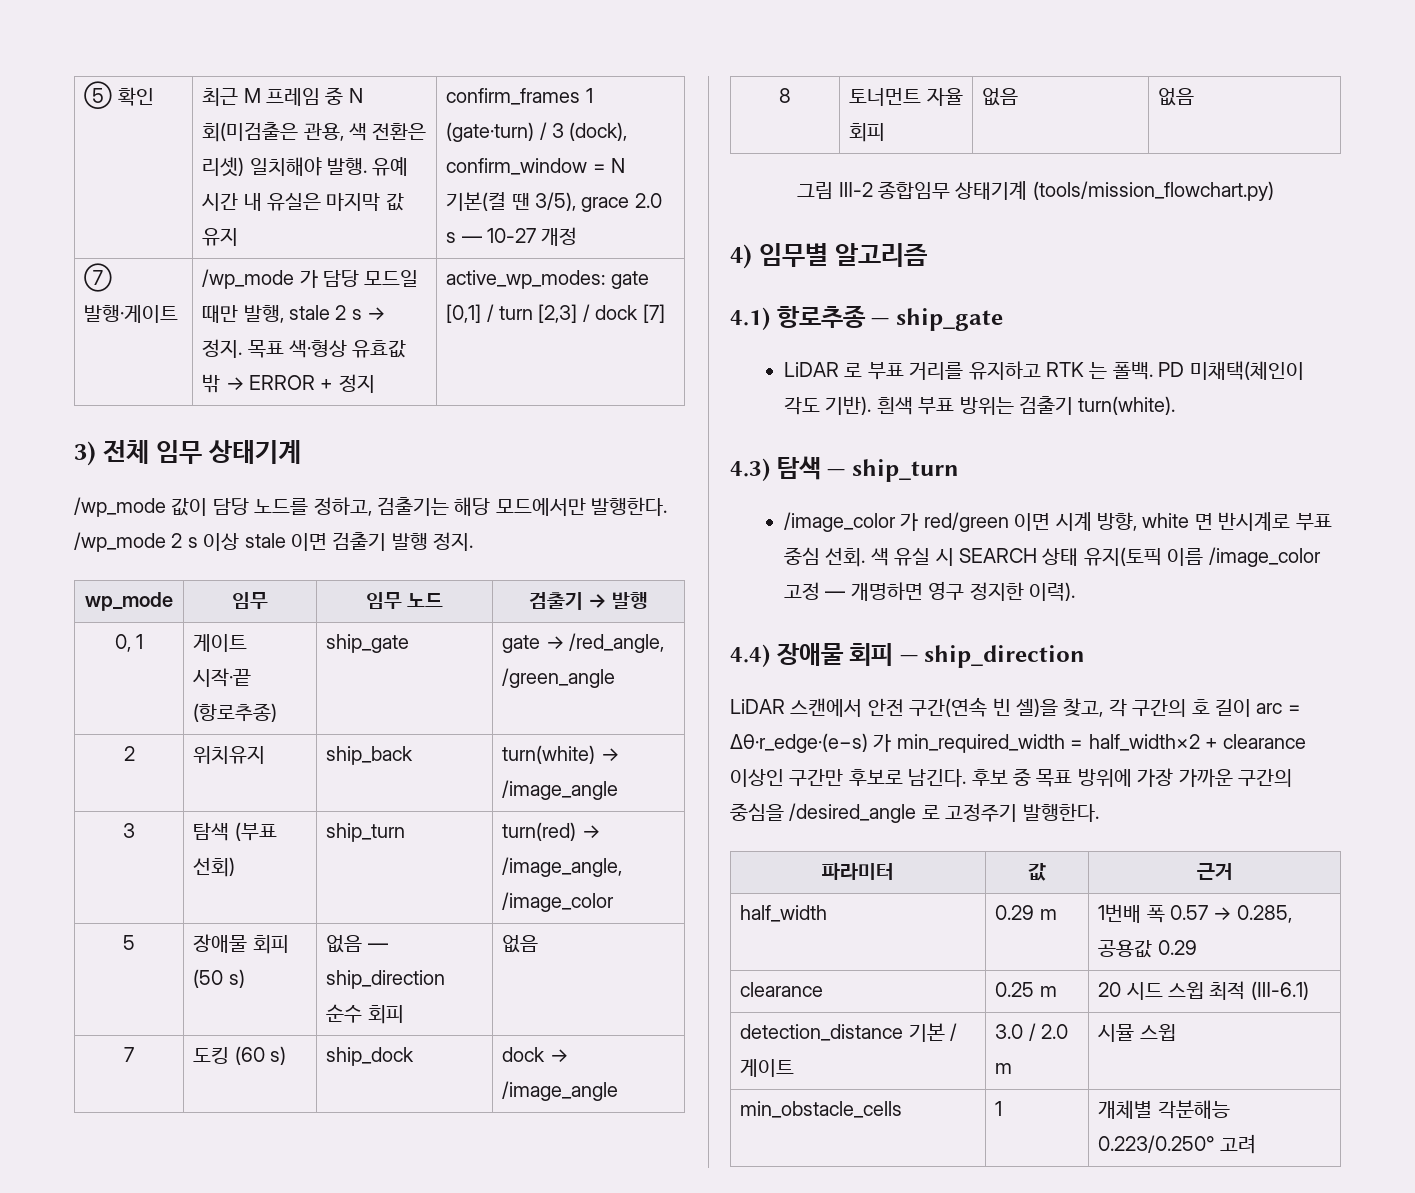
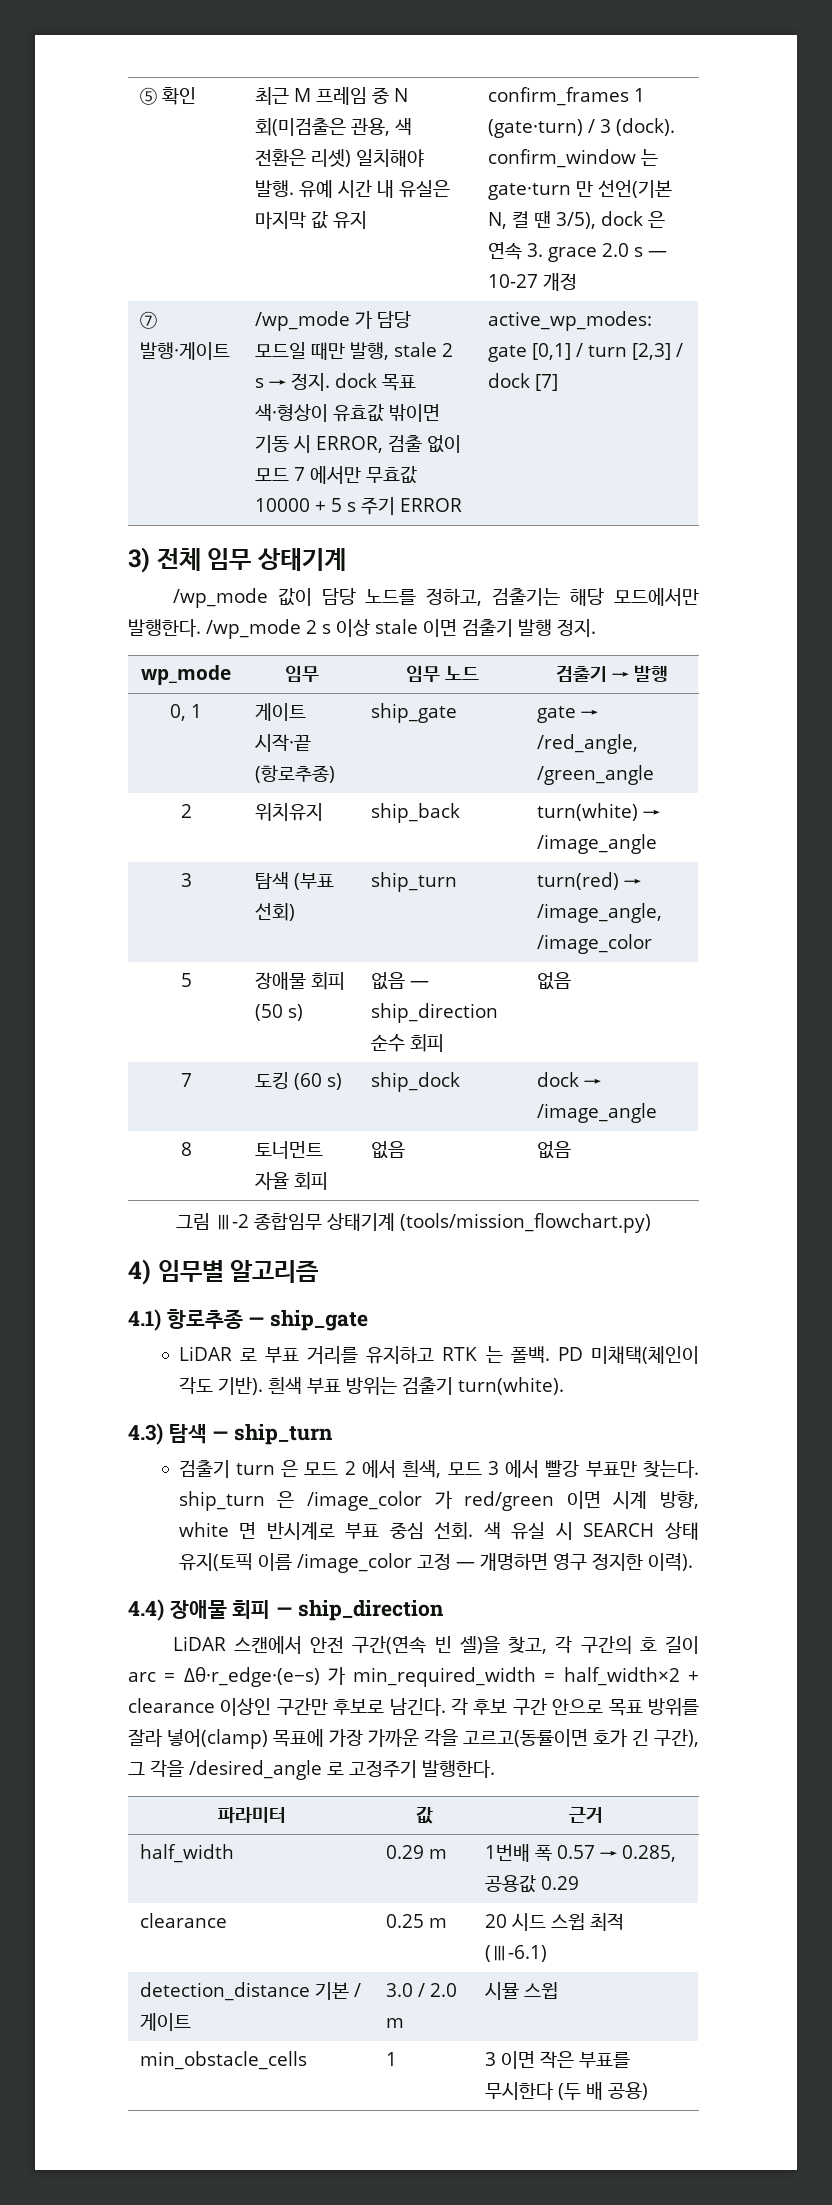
- confirm_frames 1 (gate·turn) / 3 (dock), confirm_window = N 기본(켤 땐 3/5), grace 2.0 s — 10-27 개정
+ confirm_frames 1 (gate·turn) / 3 (dock). confirm_window 는 gate·turn 만 선언(기본 N, 켤 땐 3/5), dock 은 연속 3. grace 2.0 s — 10-27 개정
- /wp_mode 가 담당 모드일 때만 발행, stale 2 s → 정지. 목표 색·형상 유효값 밖 → ERROR + 정지
+ /wp_mode 가 담당 모드일 때만 발행, stale 2 s → 정지. dock 목표 색·형상이 유효값 밖이면 기동 시 ERROR, 검출 없이 모드 7 에서만 무효값 10000 + 5 s 주기 ERROR
- /image_color 가 red/green 이면 시계 방향, white 면 반시계로 부표 중심 선회.
+ 검출기 turn 은 모드 2 에서 흰색, 모드 3 에서 빨강 부표만 찾는다. ship_turn 은 /image_color 가 red/green 이면 시계 방향, white 면 반시계로 부표 중심 선회.
- 후보 중 목표 방위에 가장 가까운 구간의 중심을 /desired_angle 로 고정주기 발행한다.
+ 각 후보 구간 안으로 목표 방위를 잘라 넣어(clamp) 목표에 가장 가까운 각을 고르고(동률이면 호가 긴 구간), 그 각을 /desired_angle 로 고정주기 발행한다.
- min_obstacle_cells | 1 | 개체별 각분해능 0.223/0.250° 고려
+ min_obstacle_cells | 1 | 3 이면 작은 부표를 무시한다 (두 배 공용)

